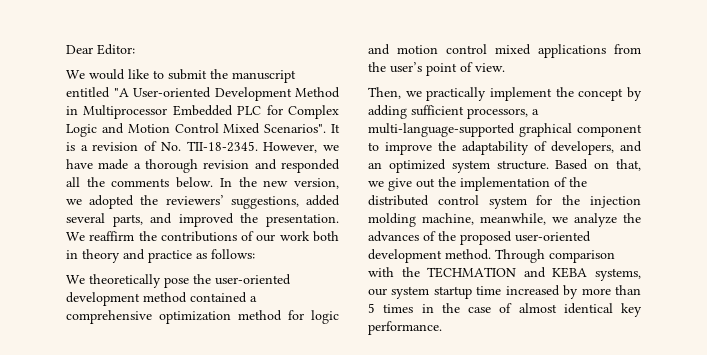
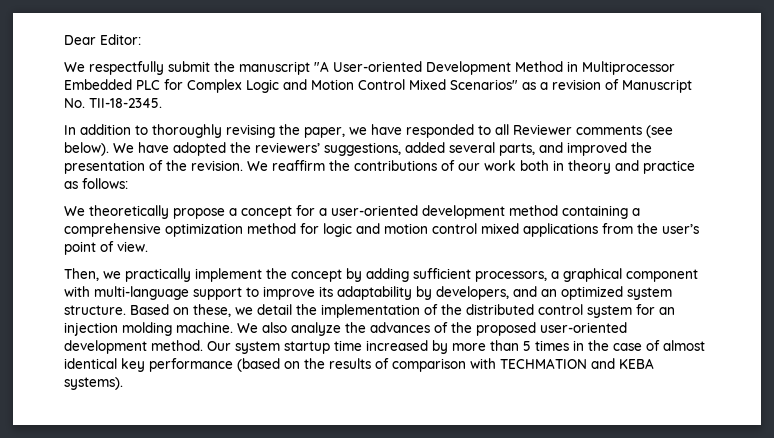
- We would like to submit the manuscript entitled "A User-oriented Development Method in Multiprocessor Embedded PLC for Complex Logic and Motion Control Mixed Scenarios". It is a revision of No. TII-18-2345. However, we have made a thorough revision and responded all the comments below. In the new version, we adopted the reviewers’ suggestions, added several parts, and improved the presentation.
+ We respectfully submit the manuscript "A User-oriented Development Method in Multiprocessor Embedded PLC for Complex Logic and Motion Control Mixed Scenarios" as a revision of Manuscript No. TII-18-2345.
+ In addition to thoroughly revising the paper, we have responded to all Reviewer comments (see below). We have adopted the reviewers’ suggestions, added several parts, and improved the presentation of the revision.
- We theoretically pose the user-oriented development method contained a comprehensive optimization method for logic and motion control mixed applications from the user’s point of view.
+ We theoretically propose a concept for a user-oriented development method containing a comprehensive optimization method for logic and motion control mixed applications from the user’s point of view.
- Then, we practically implement the concept by adding sufficient processors, a multi-language-supported graphical component to improve the adaptability of developers, and an optimized system structure.
+ Then, we practically implement the concept by adding sufficient processors, a graphical component with multi-language support to improve its adaptability by developers, and an optimized system structure.
- Based on that, we give out the implementation of the distributed control system for the injection molding machine, meanwhile, we analyze the advances of the proposed user-oriented development method.
+ Based on these, we detail the implementation of the distributed control system for an injection molding machine. We also analyze the advances of the proposed user-oriented development method.
- Through comparison with the TECHMATION and KEBA systems, our system startup time increased by more than 5 times in the case of almost identical key performance.
+ Our system startup time increased by more than 5 times in the case of almost identical key performance (based on the results of comparison with TECHMATION and KEBA systems).

